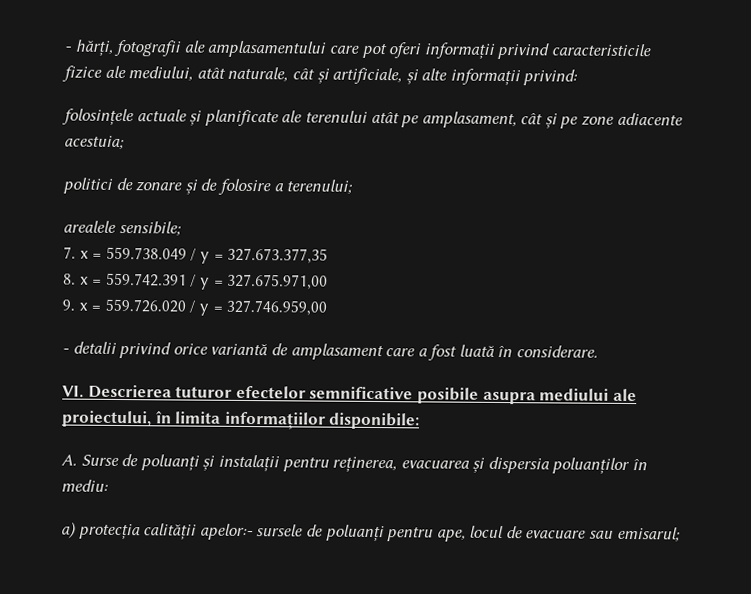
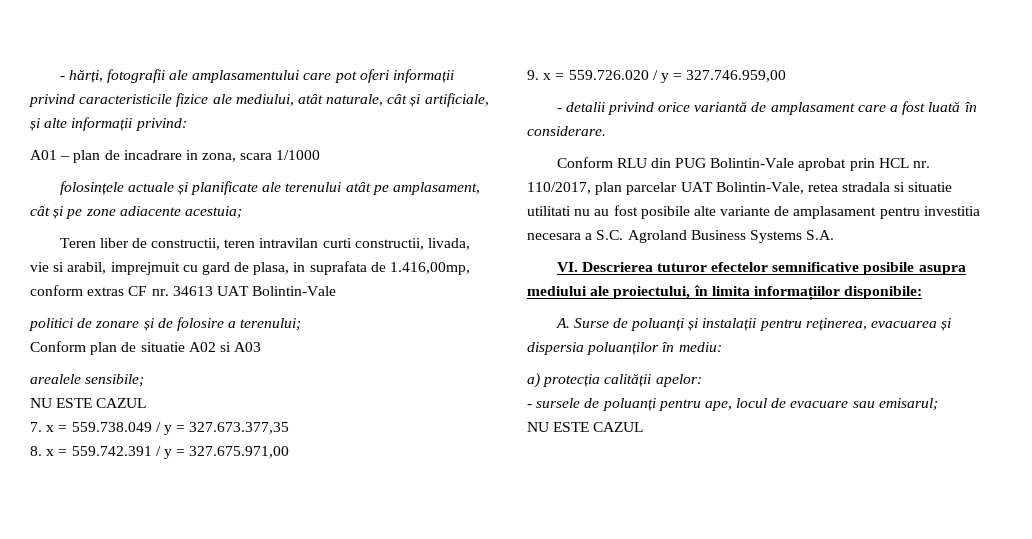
+ A01 – plan de incadrare in zona, scara 1/1000
+ Teren liber de constructii, teren intravilan curti constructii, livada, vie si arabil, imprejmuit cu gard de plasa, in suprafata de 1.416,00mp, conform extras CF nr. 34613 UAT Bolintin-Vale
+ Conform plan de situatie A02 si A03
  arealele sensibile;
+ NU ESTE CAZUL
+ Conform RLU din PUG Bolintin-Vale aprobat prin HCL nr. 110/2017, plan parcelar UAT Bolintin-Vale, retea stradala si situatie utilitati nu au fost posibile alte variante de amplasament pentru investitia necesara a S.C. Agroland Business Systems S.A.
- a) protecția calității apelor:- sursele de poluanți pentru ape, locul de evacuare sau emisarul;
+ a) protecția calității apelor:
+ - sursele de poluanți pentru ape, locul de evacuare sau emisarul;
+ NU ESTE CAZUL

